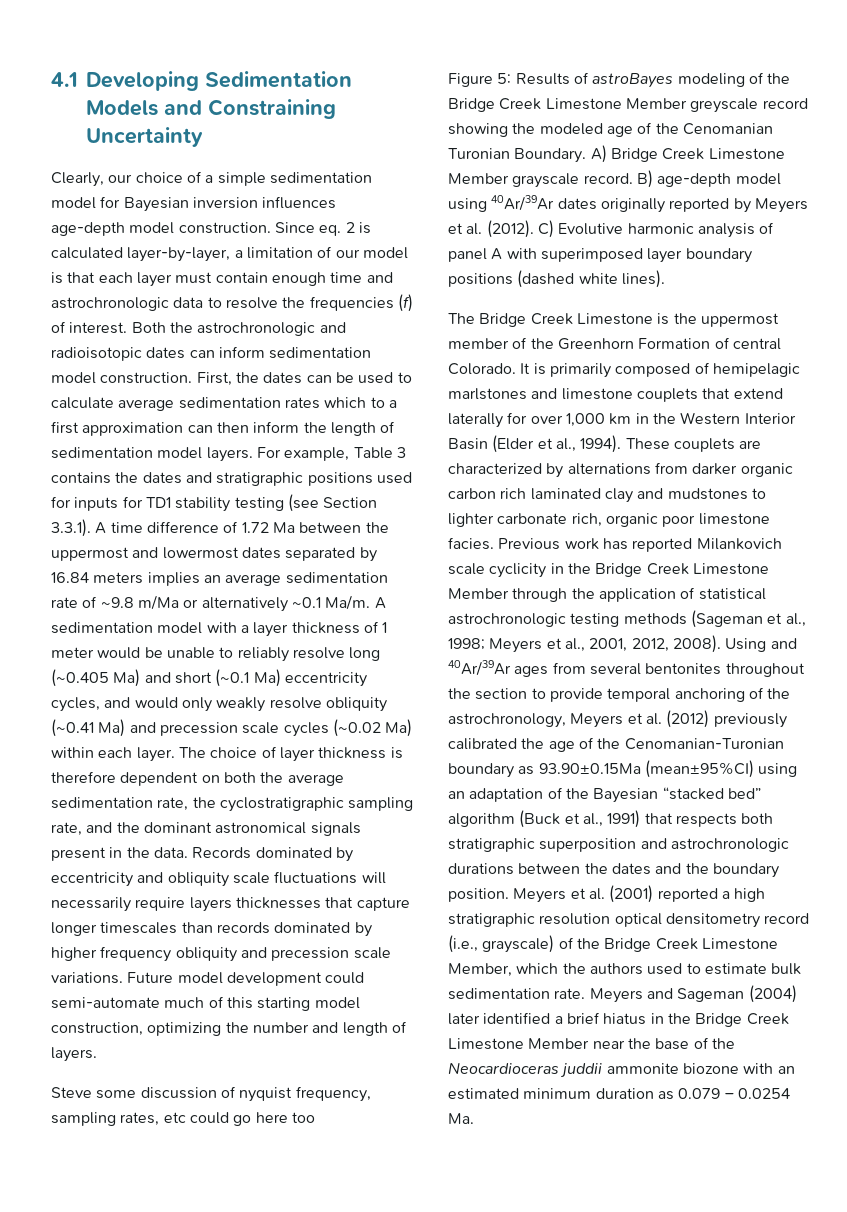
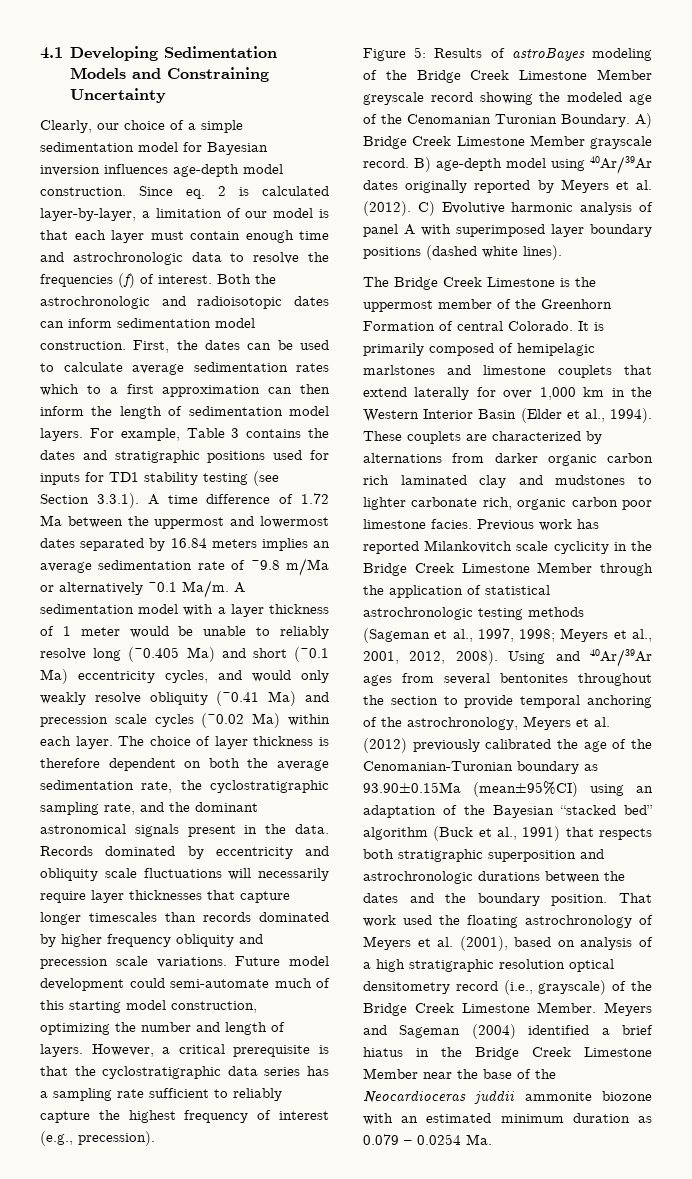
- Records dominated by eccentricity and obliquity scale fluctuations will necessarily require layers thicknesses that capture longer timescales than records dominated by higher frequency obliquity and precession scale variations.
+ Records dominated by eccentricity and obliquity scale fluctuations will necessarily require layer thicknesses that capture longer timescales than records dominated by higher frequency obliquity and precession scale variations.
- Future model development could semi-automate much of this starting model construction, optimizing the number and length of layers.
- Steve some discussion of nyquist frequency, sampling rates, etc could go here too
+ Future model development could semi-automate much of this starting model construction, optimizing the number and length of layers. However, a critical prerequisite is that the cyclostratigraphic data series has a sampling rate sufficient to reliably capture the highest frequency of interest (e.g., precession).
- These couplets are characterized by alternations from darker organic carbon rich laminated clay and mudstones to lighter carbonate rich, organic poor limestone facies.
+ These couplets are characterized by alternations from darker organic carbon rich laminated clay and mudstones to lighter carbonate rich, organic carbon poor limestone facies.
- Previous work has reported Milankovich scale cyclicity in the Bridge Creek Limestone Member through the application of statistical astrochronologic testing methods (Sageman et al., 1998; Meyers et al., 2001, 2012, 2008).
+ Previous work has reported Milankovitch scale cyclicity in the Bridge Creek Limestone Member through the application of statistical astrochronologic testing methods (Sageman et al., 1997, 1998; Meyers et al., 2001, 2012, 2008).
- Meyers et al. (2001) reported a high stratigraphic resolution optical densitometry record (i.e., grayscale) of the Bridge Creek Limestone Member, which the authors used to estimate bulk sedimentation rate.
+ That work used the floating astrochronology of Meyers et al. (2001), based on analysis of a high stratigraphic resolution optical densitometry record (i.e., grayscale) of the Bridge Creek Limestone Member.
- Meyers and Sageman (2004) later identified a brief hiatus in the Bridge Creek Limestone Member near the base of the Neocardioceras juddii ammonite biozone with an estimated minimum duration as 0.079 – 0.0254 Ma.
+ Meyers and Sageman (2004) identified a brief hiatus in the Bridge Creek Limestone Member near the base of the Neocardioceras juddii ammonite biozone with an estimated minimum duration as 0.079 – 0.0254 Ma.

